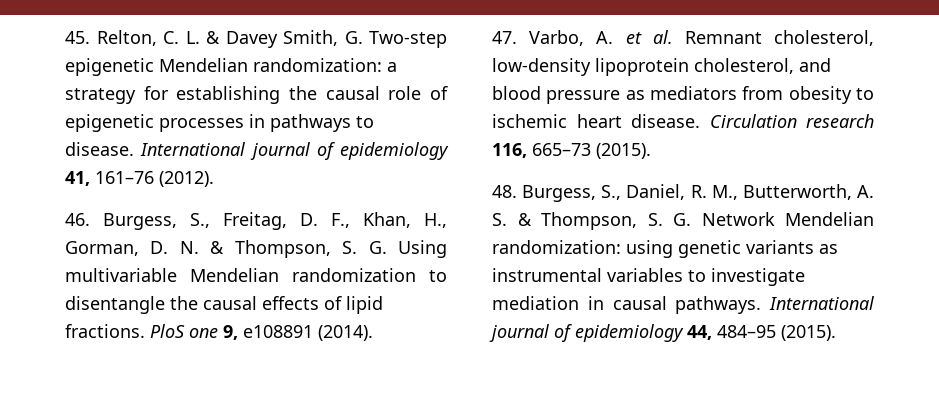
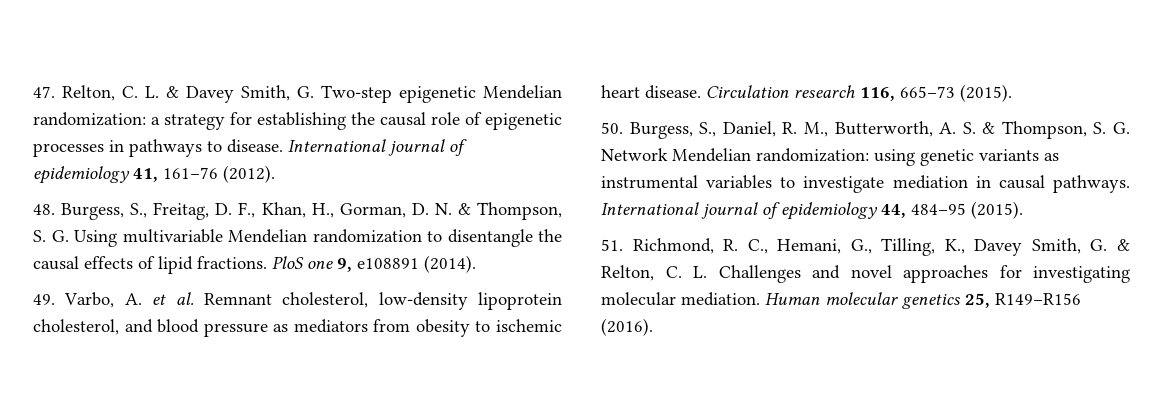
- 45. Relton, C. L. & Davey Smith, G. Two-step epigenetic Mendelian randomization: a strategy for establishing the causal role of epigenetic processes in pathways to disease.
+ 47. Relton, C. L. & Davey Smith, G. Two-step epigenetic Mendelian randomization: a strategy for establishing the causal role of epigenetic processes in pathways to disease.
- 46. Burgess, S., Freitag, D. F., Khan, H., Gorman, D. N. & Thompson, S. G. Using multivariable Mendelian randomization to disentangle the causal effects of lipid fractions.
+ 48. Burgess, S., Freitag, D. F., Khan, H., Gorman, D. N. & Thompson, S. G. Using multivariable Mendelian randomization to disentangle the causal effects of lipid fractions.
- 47. Varbo, A. et al. Remnant cholesterol, low-density lipoprotein cholesterol, and blood pressure as mediators from obesity to ischemic heart disease.
+ 49. Varbo, A. et al. Remnant cholesterol, low-density lipoprotein cholesterol, and blood pressure as mediators from obesity to ischemic heart disease.
- 48. Burgess, S., Daniel, R. M., Butterworth, A. S. & Thompson, S. G. Network Mendelian randomization: using genetic variants as instrumental variables to investigate mediation in causal pathways.
+ 50. Burgess, S., Daniel, R. M., Butterworth, A. S. & Thompson, S. G. Network Mendelian randomization: using genetic variants as instrumental variables to investigate mediation in causal pathways.
+ 51. Richmond, R. C., Hemani, G., Tilling, K., Davey Smith, G. & Relton, C. L. Challenges and novel approaches for investigating molecular mediation. Human molecular genetics 25, R149–R156 (2016).

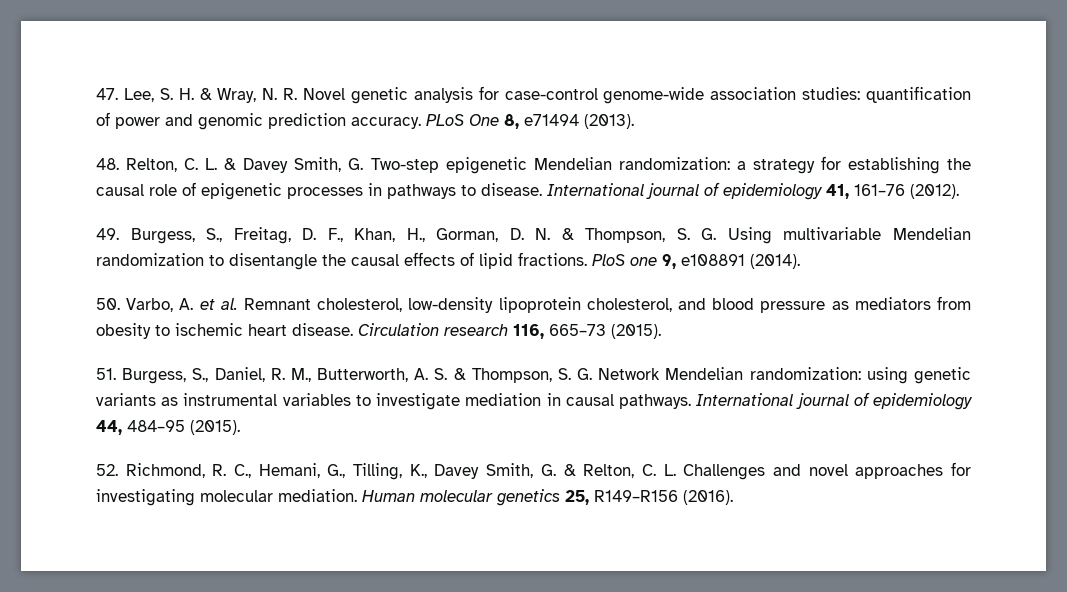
- 47. Relton, C. L. & Davey Smith, G. Two-step epigenetic Mendelian randomization: a strategy for establishing the causal role of epigenetic processes in pathways to disease.
+ 47. Lee, S. H. & Wray, N. R. Novel genetic analysis for case-control genome-wide association studies: quantification of power and genomic prediction accuracy. PLoS One 8, e71494 (2013).
+ 48. Relton, C. L. & Davey Smith, G. Two-step epigenetic Mendelian randomization: a strategy for establishing the causal role of epigenetic processes in pathways to disease.
- 48. Burgess, S., Freitag, D. F., Khan, H., Gorman, D. N. & Thompson, S. G. Using multivariable Mendelian randomization to disentangle the causal effects of lipid fractions.
+ 49. Burgess, S., Freitag, D. F., Khan, H., Gorman, D. N. & Thompson, S. G. Using multivariable Mendelian randomization to disentangle the causal effects of lipid fractions.
- 49. Varbo, A. et al. Remnant cholesterol, low-density lipoprotein cholesterol, and blood pressure as mediators from obesity to ischemic heart disease.
+ 50. Varbo, A. et al. Remnant cholesterol, low-density lipoprotein cholesterol, and blood pressure as mediators from obesity to ischemic heart disease.
- 50. Burgess, S., Daniel, R. M., Butterworth, A. S. & Thompson, S. G. Network Mendelian randomization: using genetic variants as instrumental variables to investigate mediation in causal pathways.
+ 51. Burgess, S., Daniel, R. M., Butterworth, A. S. & Thompson, S. G. Network Mendelian randomization: using genetic variants as instrumental variables to investigate mediation in causal pathways.
- 51. Richmond, R. C., Hemani, G., Tilling, K., Davey Smith, G. & Relton, C. L. Challenges and novel approaches for investigating molecular mediation.
+ 52. Richmond, R. C., Hemani, G., Tilling, K., Davey Smith, G. & Relton, C. L. Challenges and novel approaches for investigating molecular mediation.

